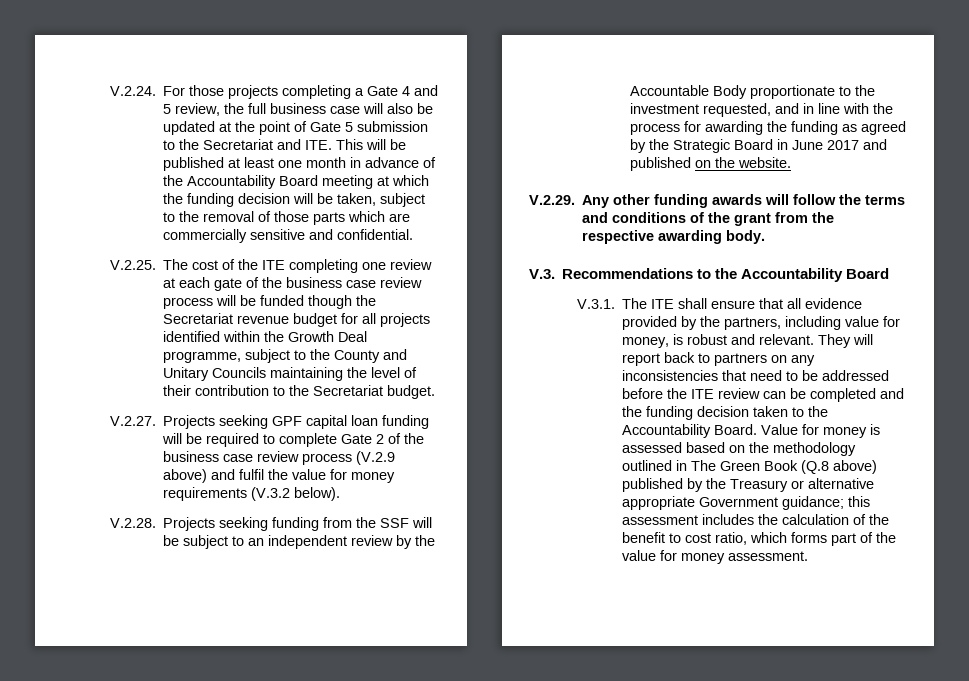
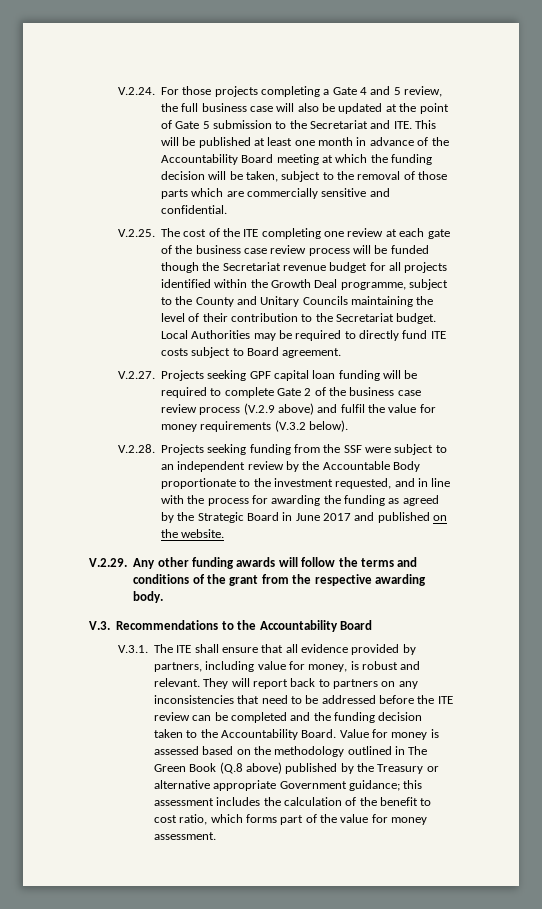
+ Local Authorities may be required to directly fund ITE costs subject to Board agreement.
- V.2.28. Projects seeking funding from the SSF will be subject to an independent review by the Accountable Body proportionate to the investment requested, and in line with the process for awarding the funding as agreed by the Strategic Board in June 2017 and published on the website.
+ V.2.28. Projects seeking funding from the SSF were subject to an independent review by the Accountable Body proportionate to the investment requested, and in line with the process for awarding the funding as agreed by the Strategic Board in June 2017 and published on the website.
- V.3.1. The ITE shall ensure that all evidence provided by the partners, including value for money, is robust and relevant.
+ V.3.1. The ITE shall ensure that all evidence provided by partners, including value for money, is robust and relevant.

